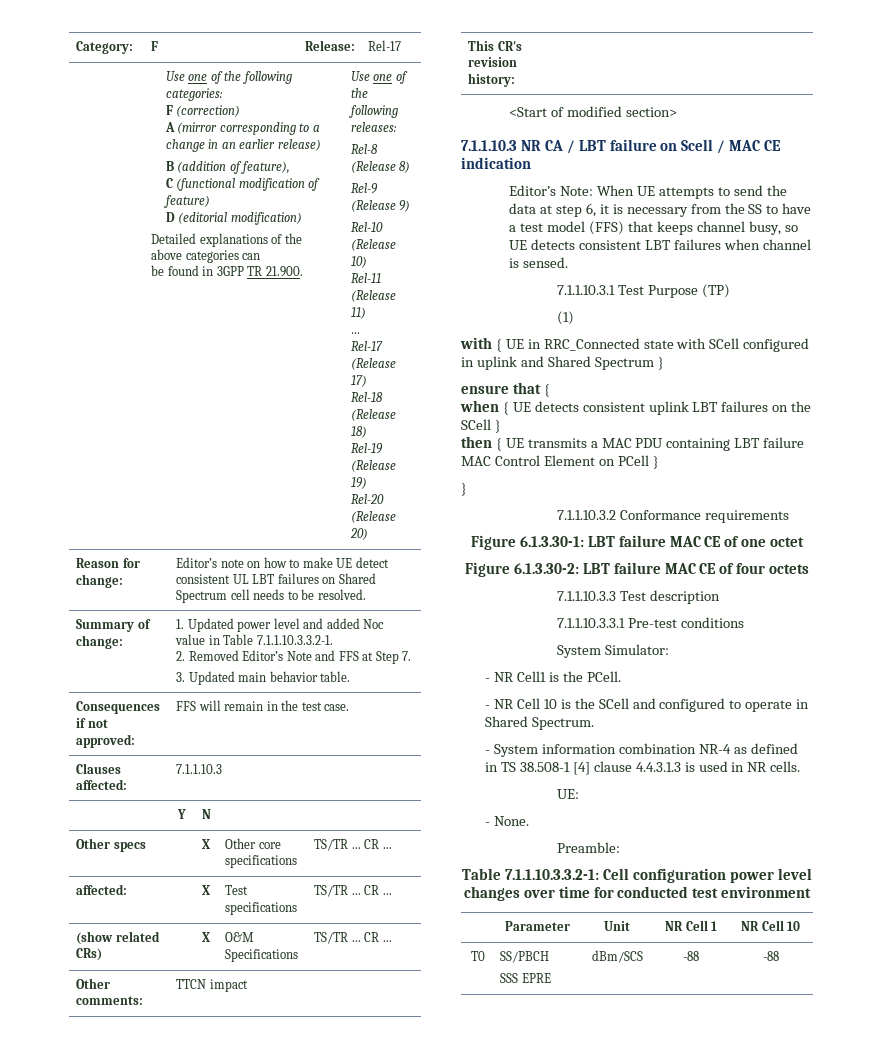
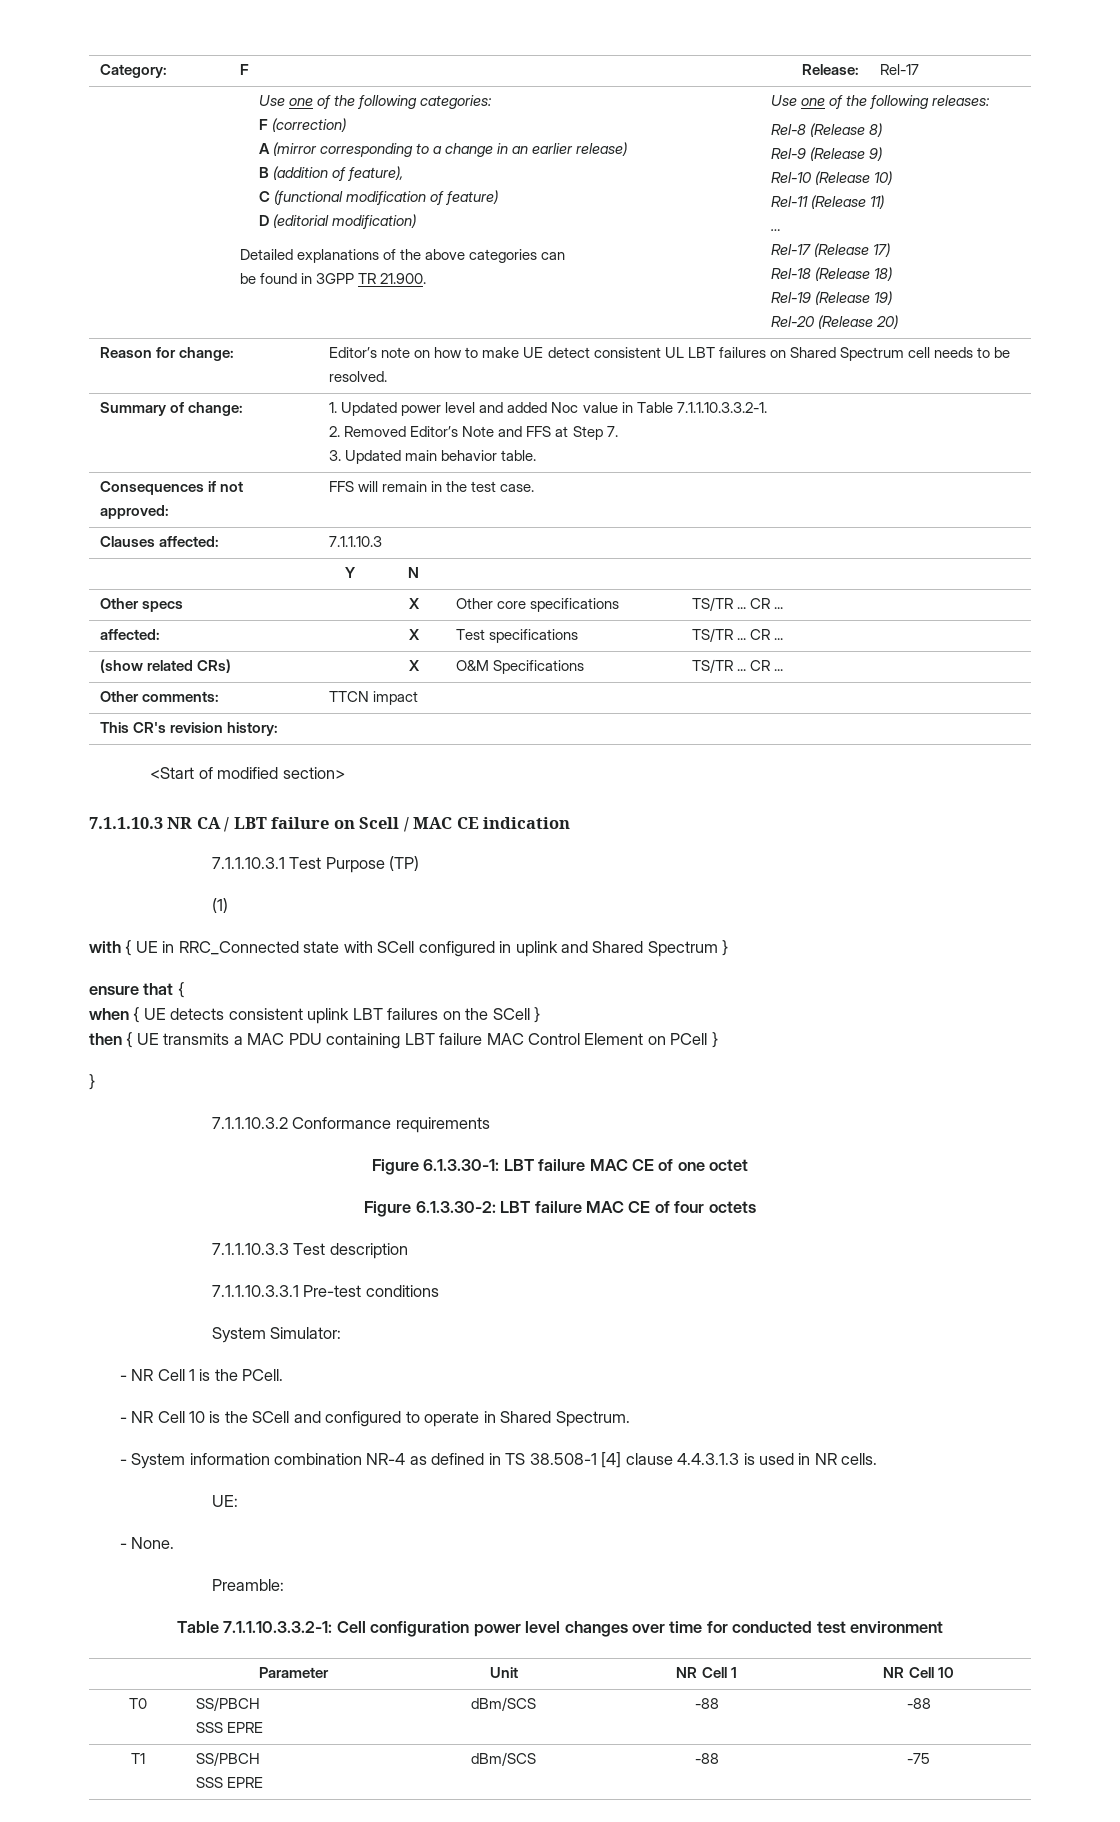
- Editor’s Note: When UE attempts to send the data at step 6, it is necessary from the SS to have a test model (FFS) that keeps channel busy, so UE detects consistent LBT failures when channel is sensed.
- - NR Cell1 is the PCell.
+ - NR Cell 1 is the PCell.
+ T1 | SS/PBCH
+ SSS EPRE | dBm/SCS | -88 | -75

